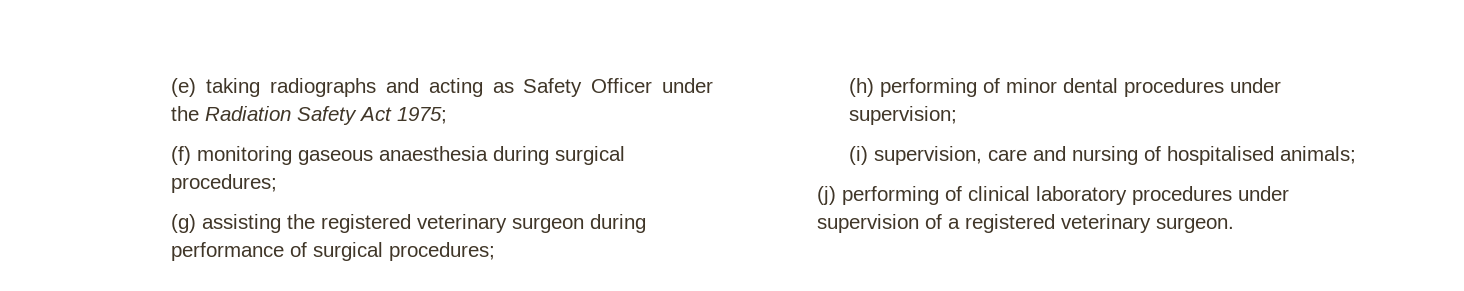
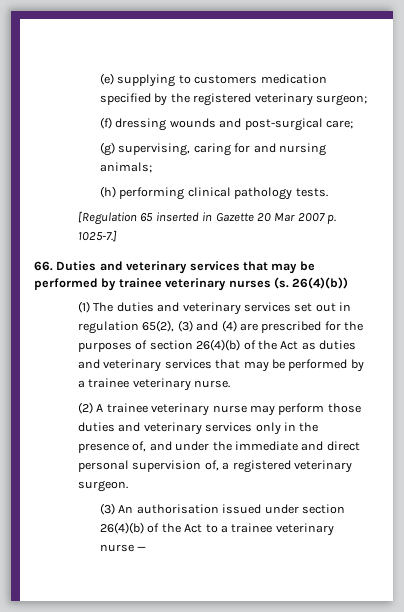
- (e) taking radiographs and acting as Safety Officer under the Radiation Safety Act 1975;
- (f) monitoring gaseous anaesthesia during surgical procedures;
- (g) assisting the registered veterinary surgeon during performance of surgical procedures;
- (h) performing of minor dental procedures under supervision;
- (i) supervision, care and nursing of hospitalised animals;
- (j) performing of clinical laboratory procedures under supervision of a registered veterinary surgeon.
+ (e) supplying to customers medication specified by the registered veterinary surgeon;
+ (f) dressing wounds and post-surgical care;
+ (g) supervising, caring for and nursing animals;
+ (h) performing clinical pathology tests.
+ [Regulation 65 inserted in Gazette 20 Mar 2007 p. 1025-7.]
+ 66. Duties and veterinary services that may be performed by trainee veterinary nurses (s. 26(4)(b))
+ (1) The duties and veterinary services set out in regulation 65(2), (3) and (4) are prescribed for the purposes of section 26(4)(b) of the Act as duties and veterinary services that may be performed by a trainee veterinary nurse.
+ (2) A trainee veterinary nurse may perform those duties and veterinary services only in the presence of, and under the immediate and direct personal supervision of, a registered veterinary surgeon.
+ (3) An authorisation issued under section 26(4)(b) of the Act to a trainee veterinary nurse —

